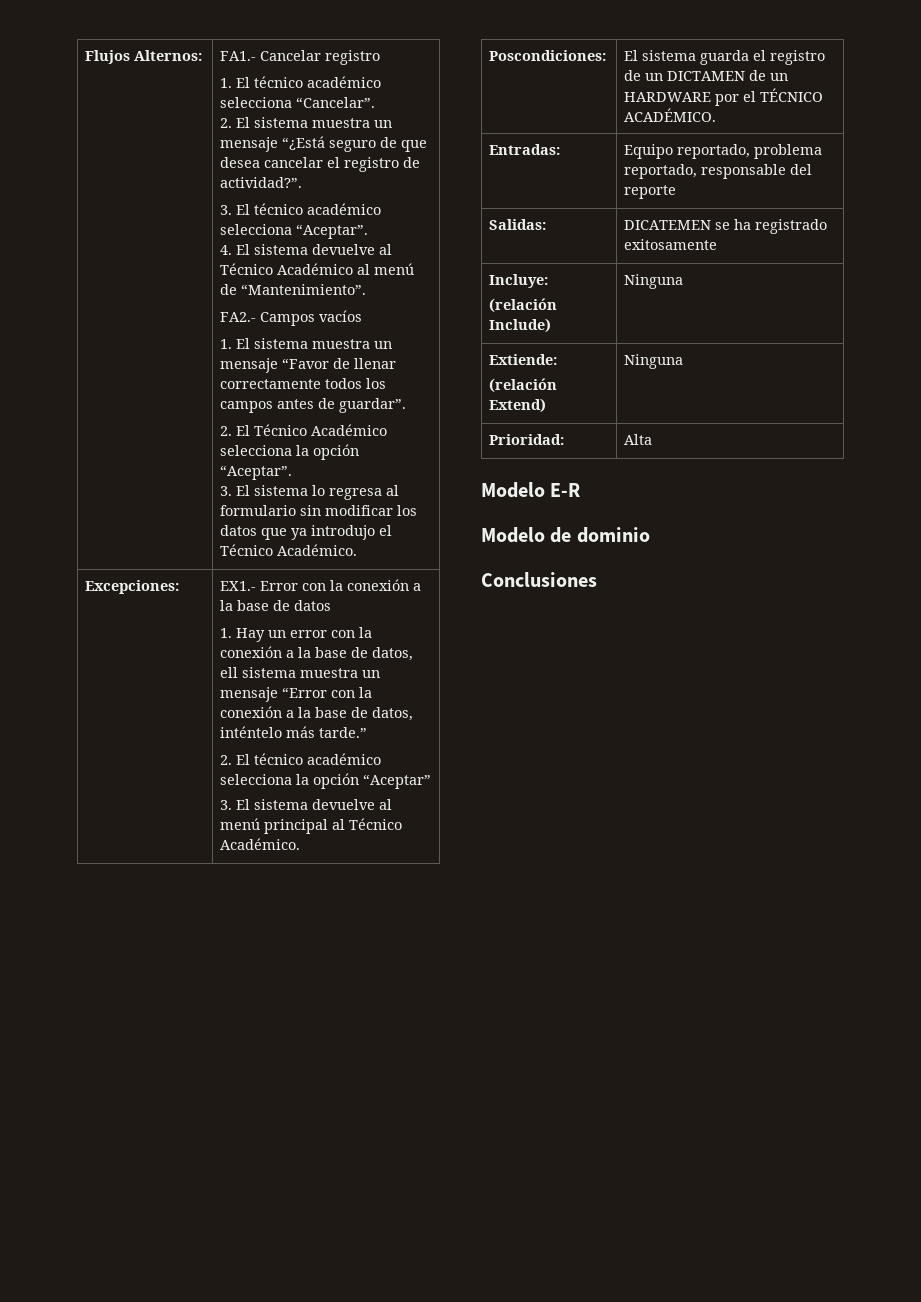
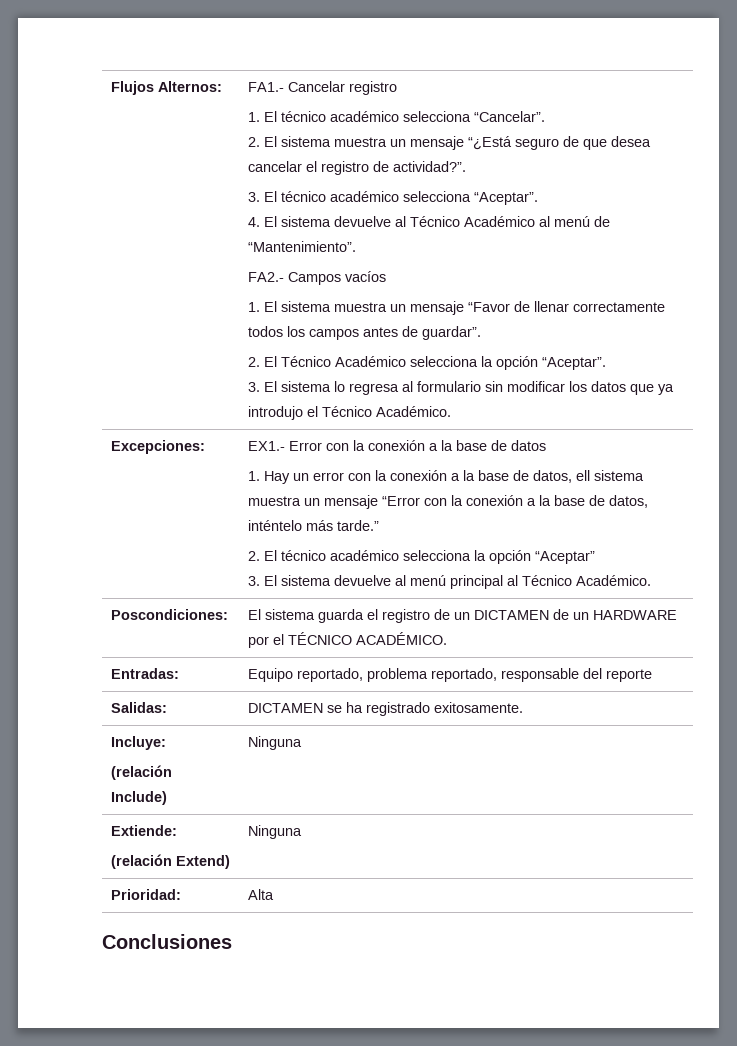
- Salidas: | DICATEMEN se ha registrado exitosamente
+ Salidas: | DICTAMEN se ha registrado exitosamente.
- Modelo E-R
- Modelo de dominio

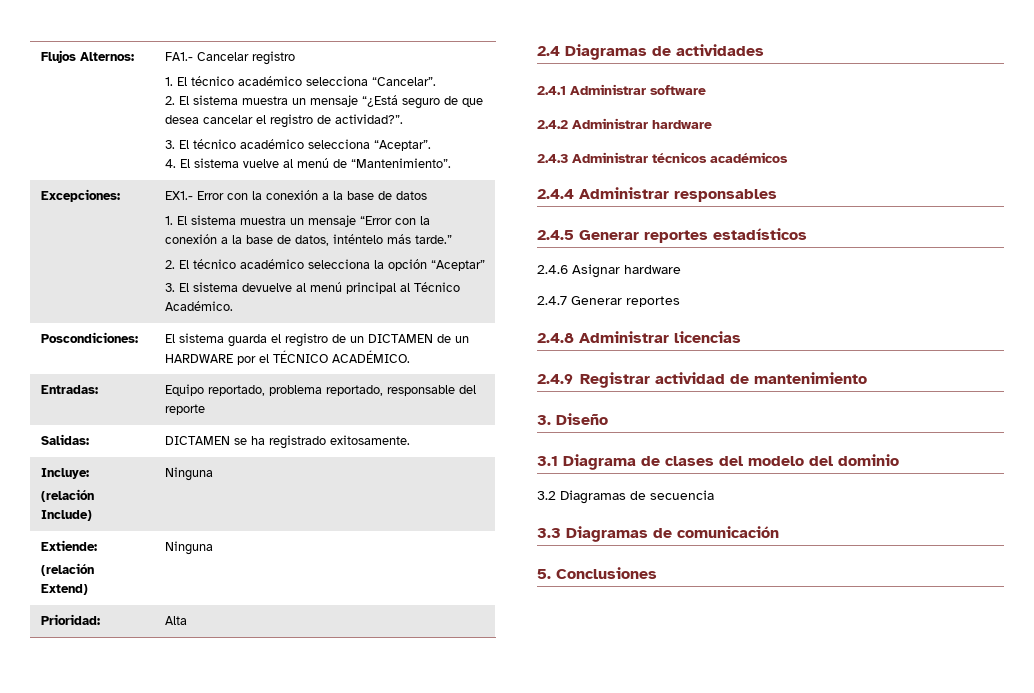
- 4. El sistema devuelve al Técnico Académico al menú de “Mantenimiento”.
+ 4. El sistema vuelve al menú de “Mantenimiento”.
- FA2.- Campos vacíos
- 1. El sistema muestra un mensaje “Favor de llenar correctamente todos los campos antes de guardar”.
- 2. El Técnico Académico selecciona la opción “Aceptar”.
- 3. El sistema lo regresa al formulario sin modificar los datos que ya introdujo el Técnico Académico.
- 1. Hay un error con la conexión a la base de datos, ell sistema muestra un mensaje “Error con la conexión a la base de datos, inténtelo más tarde.”
+ 1. El sistema muestra un mensaje “Error con la conexión a la base de datos, inténtelo más tarde.”
- Conclusiones
+ 2.4 Diagramas de actividades
+ 2.4.1 Administrar software
+ 2.4.2 Administrar hardware
+ 2.4.3 Administrar técnicos académicos
+ 2.4.4 Administrar responsables
+ 2.4.5 Generar reportes estadísticos
+ 2.4.6 Asignar hardware
+ 2.4.7 Generar reportes
+ 2.4.8 Administrar licencias
+ 2.4.9 Registrar actividad de mantenimiento
+ 3. Diseño
+ 3.1 Diagrama de clases del modelo del dominio
+ 3.2 Diagramas de secuencia
+ 3.3 Diagramas de comunicación
+ 5. Conclusiones

